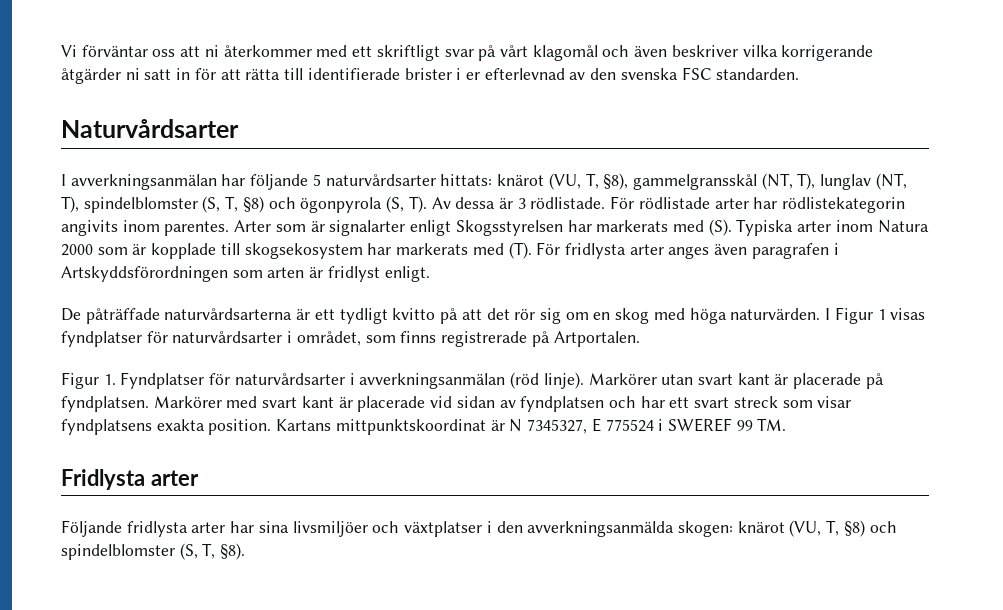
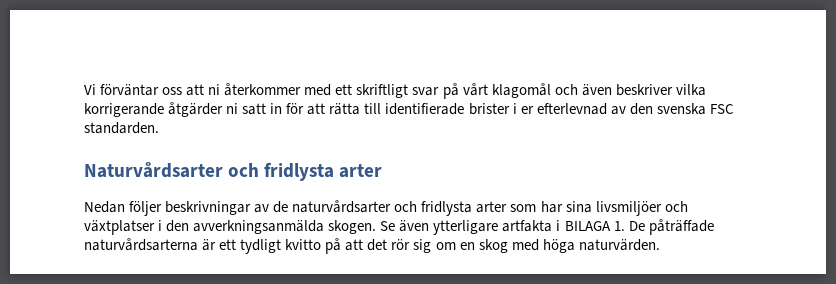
- Naturvårdsarter
- I avverkningsanmälan har följande 5 naturvårdsarter hittats: knärot (VU, T, §8), gammelgransskål (NT, T), lunglav (NT, T), spindelblomster (S, T, §8) och ögonpyrola (S, T). Av dessa är 3 rödlistade. För rödlistade arter har rödlistekategorin angivits inom parentes. Arter som är signalarter enligt Skogsstyrelsen har markerats med (S). Typiska arter inom Natura 2000 som är kopplade till skogsekosystem har markerats med (T). För fridlysta arter anges även paragrafen i Artskyddsförordningen som arten är fridlyst enligt.
- De påträffade naturvårdsarterna är ett tydligt kvitto på att det rör sig om en skog med höga naturvärden. I Figur 1 visas fyndplatser för naturvårdsarter i området, som finns registrerade på Artportalen.
- Figur 1. Fyndplatser för naturvårdsarter i avverkningsanmälan (röd linje). Markörer utan svart kant är placerade på fyndplatsen. Markörer med svart kant är placerade vid sidan av fyndplatsen och har ett svart streck som visar fyndplatsens exakta position. Kartans mittpunktskoordinat är N 7345327, E 775524 i SWEREF 99 TM.
- Fridlysta arter
- Följande fridlysta arter har sina livsmiljöer och växtplatser i den avverkningsanmälda skogen: knärot (VU, T, §8) och spindelblomster (S, T, §8).
+ Naturvårdsarter och fridlysta arter
+ Nedan följer beskrivningar av de naturvårdsarter och fridlysta arter som har sina livsmiljöer och växtplatser i den avverkningsanmälda skogen. Se även ytterligare artfakta i BILAGA 1. De påträffade naturvårdsarterna är ett tydligt kvitto på att det rör sig om en skog med höga naturvärden.

